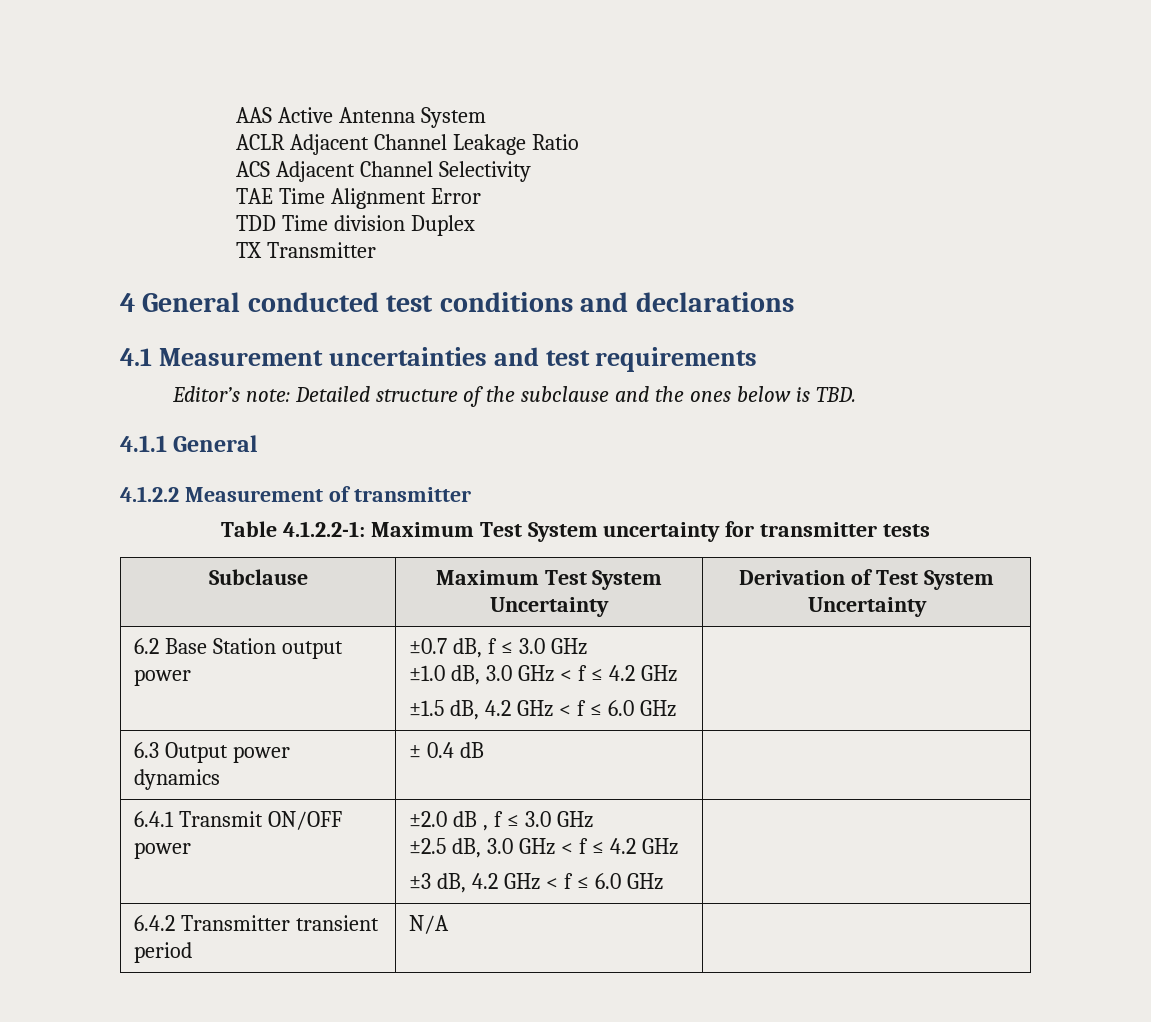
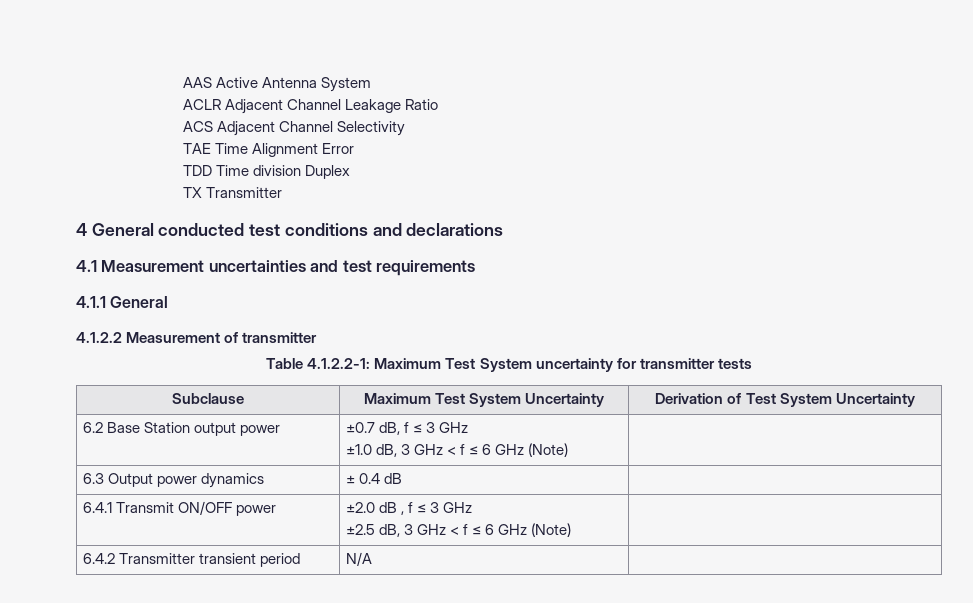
- Editor’s note: Detailed structure of the subclause and the ones below is TBD.
- 6.2 Base Station output power | ±0.7 dB, f ≤ 3.0 GHz
- ±1.0 dB, 3.0 GHz < f ≤ 4.2 GHz
- ±1.5 dB, 4.2 GHz < f ≤ 6.0 GHz |
+ 6.2 Base Station output power | ±0.7 dB, f ≤ 3 GHz
+ ±1.0 dB, 3 GHz < f ≤ 6 GHz (Note) |
- 6.4.1 Transmit ON/OFF power | ±2.0 dB , f ≤ 3.0 GHz
- ±2.5 dB, 3.0 GHz < f ≤ 4.2 GHz
- ±3 dB, 4.2 GHz < f ≤ 6.0 GHz |
+ 6.4.1 Transmit ON/OFF power | ±2.0 dB , f ≤ 3 GHz
+ ±2.5 dB, 3 GHz < f ≤ 6 GHz (Note) |

